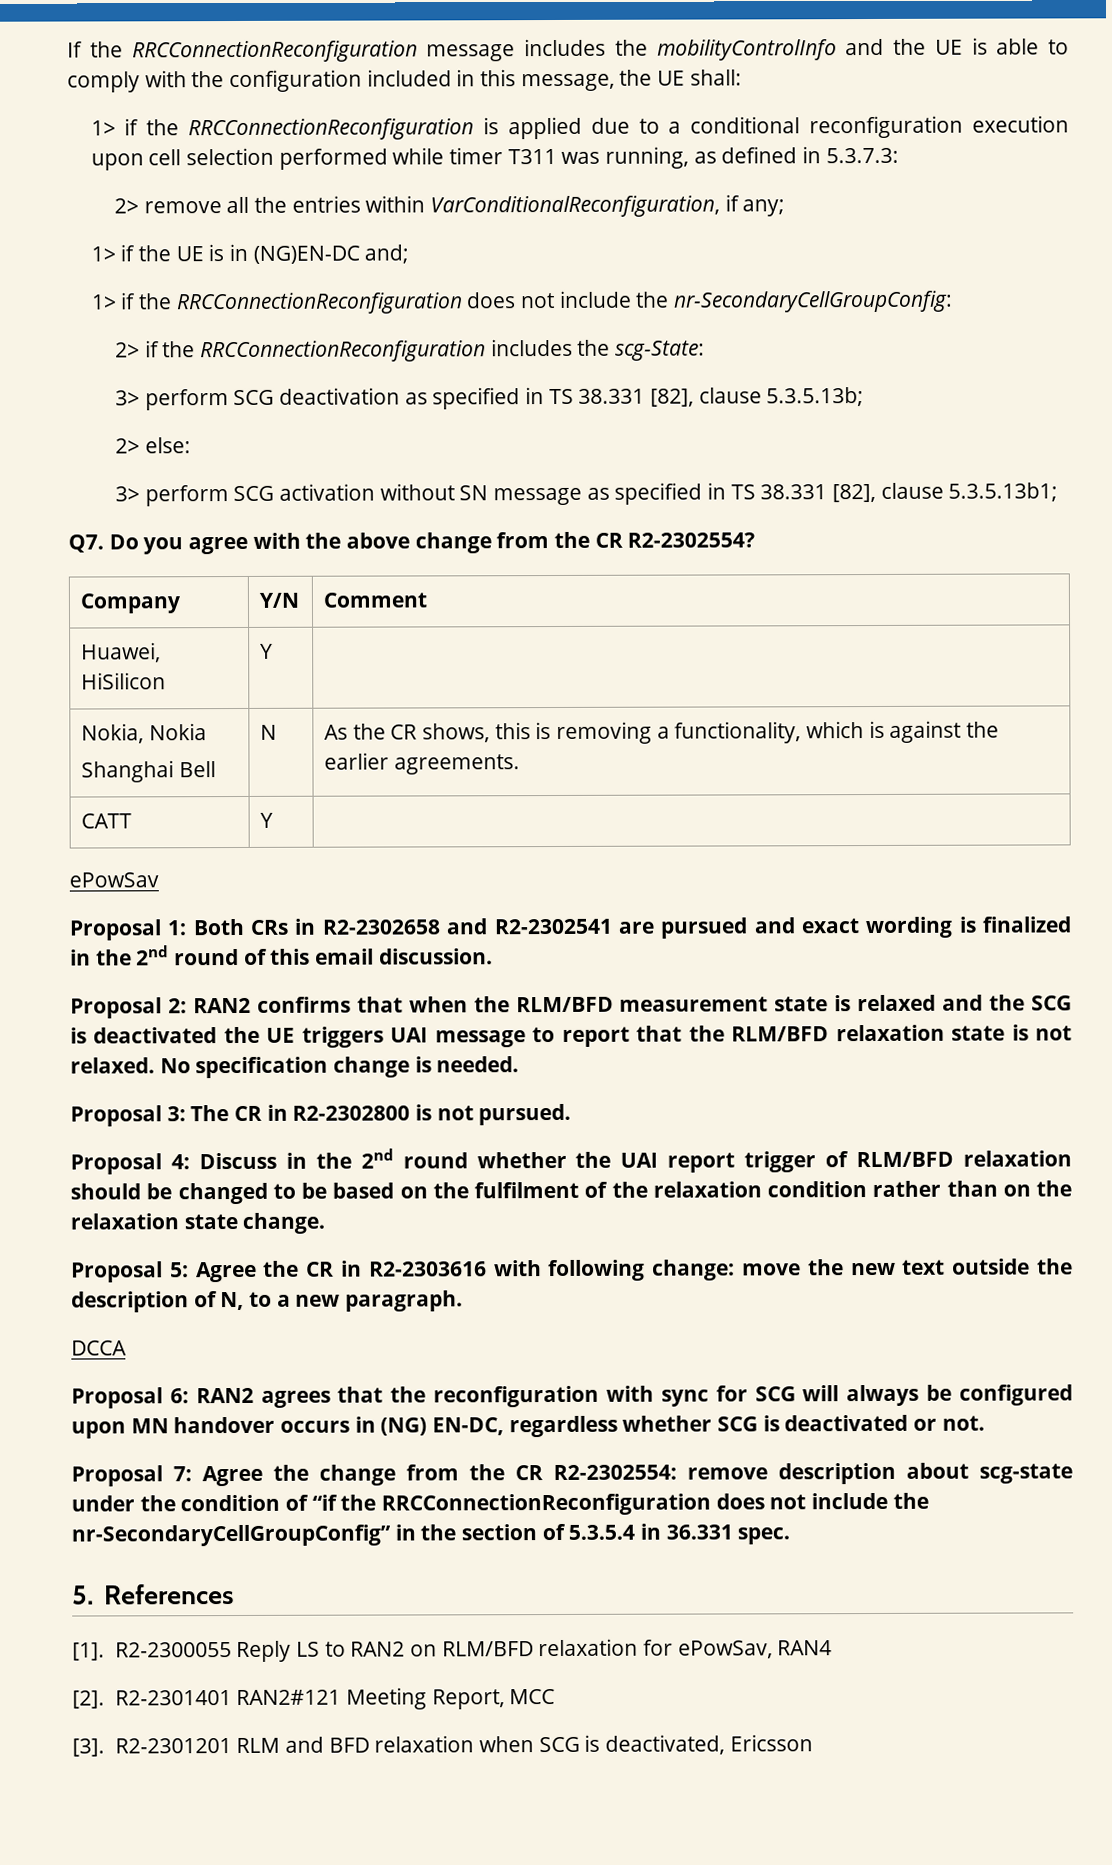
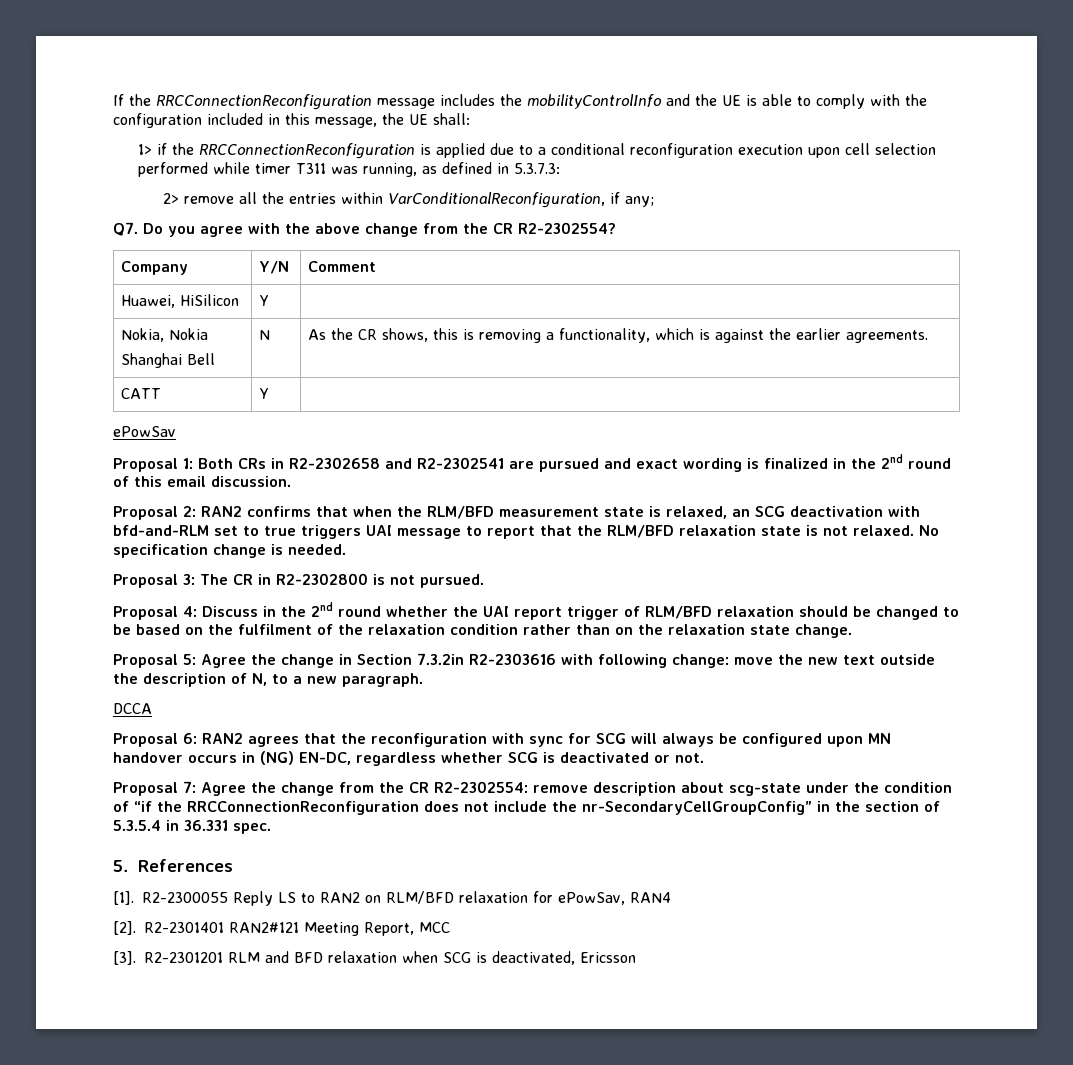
- 1> if the UE is in (NG)EN-DC and;
- 1> if the RRCConnectionReconfiguration does not include the nr-SecondaryCellGroupConfig:
- 2> if the RRCConnectionReconfiguration includes the scg-State:
- 3> perform SCG deactivation as specified in TS 38.331 [82], clause 5.3.5.13b;
- 2> else:
- 3> perform SCG activation without SN message as specified in TS 38.331 [82], clause 5.3.5.13b1;
- Proposal 2: RAN2 confirms that when the RLM/BFD measurement state is relaxed and the SCG is deactivated the UE triggers UAI message to report that the RLM/BFD relaxation state is not relaxed.
+ Proposal 2: RAN2 confirms that when the RLM/BFD measurement state is relaxed, an SCG deactivation with bfd-and-RLM set to true triggers UAI message to report that the RLM/BFD relaxation state is not relaxed.
- Proposal 5: Agree the CR in R2-2303616 with following change: move the new text outside the description of N, to a new paragraph.
+ Proposal 5: Agree the change in Section 7.3.2in R2-2303616 with following change: move the new text outside the description of N, to a new paragraph.

